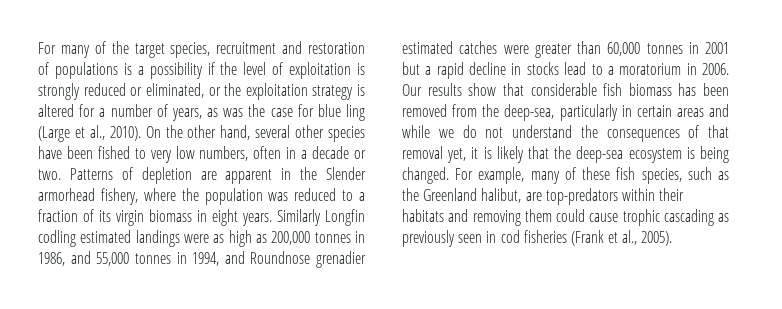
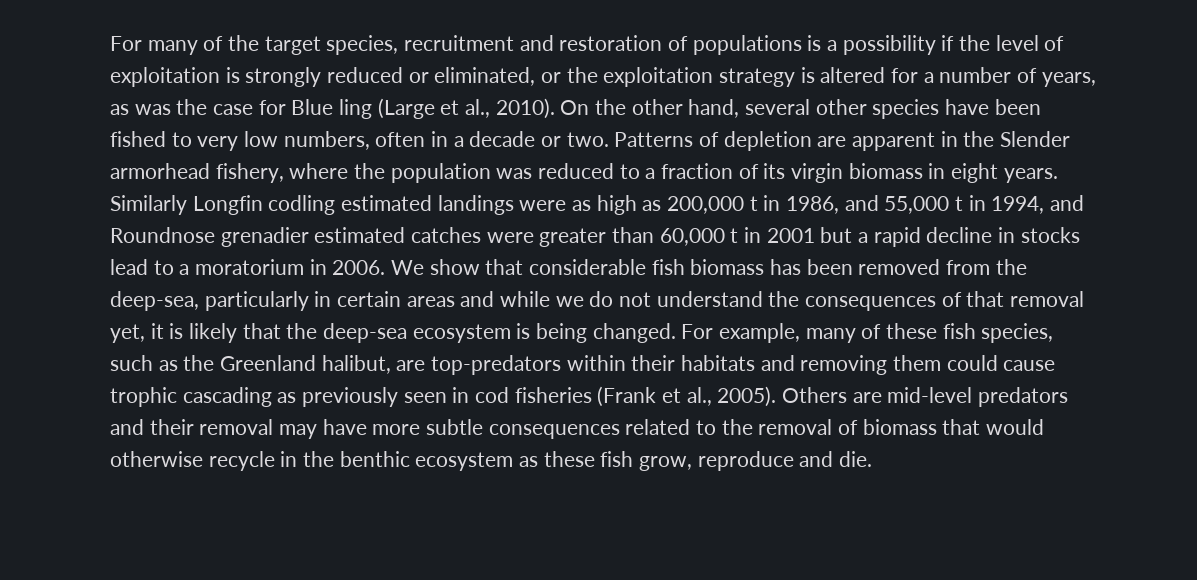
- For many of the target species, recruitment and restoration of populations is a possibility if the level of exploitation is strongly reduced or eliminated, or the exploitation strategy is altered for a number of years, as was the case for blue ling (Large et al., 2010).
+ For many of the target species, recruitment and restoration of populations is a possibility if the level of exploitation is strongly reduced or eliminated, or the exploitation strategy is altered for a number of years, as was the case for Blue ling (Large et al., 2010).
- Similarly Longfin codling estimated landings were as high as 200,000 tonnes in 1986, and 55,000 tonnes in 1994, and Roundnose grenadier estimated catches were greater than 60,000 tonnes in 2001 but a rapid decline in stocks lead to a moratorium in 2006.
+ Similarly Longfin codling estimated landings were as high as 200,000 t in 1986, and 55,000 t in 1994, and Roundnose grenadier estimated catches were greater than 60,000 t in 2001 but a rapid decline in stocks lead to a moratorium in 2006.
- Our results show that considerable fish biomass has been removed from the deep-sea, particularly in certain areas and while we do not understand the consequences of that removal yet, it is likely that the deep-sea ecosystem is being changed.
+ We show that considerable fish biomass has been removed from the deep-sea, particularly in certain areas and while we do not understand the consequences of that removal yet, it is likely that the deep-sea ecosystem is being changed.
+ Others are mid-level predators and their removal may have more subtle consequences related to the removal of biomass that would otherwise recycle in the benthic ecosystem as these fish grow, reproduce and die.

